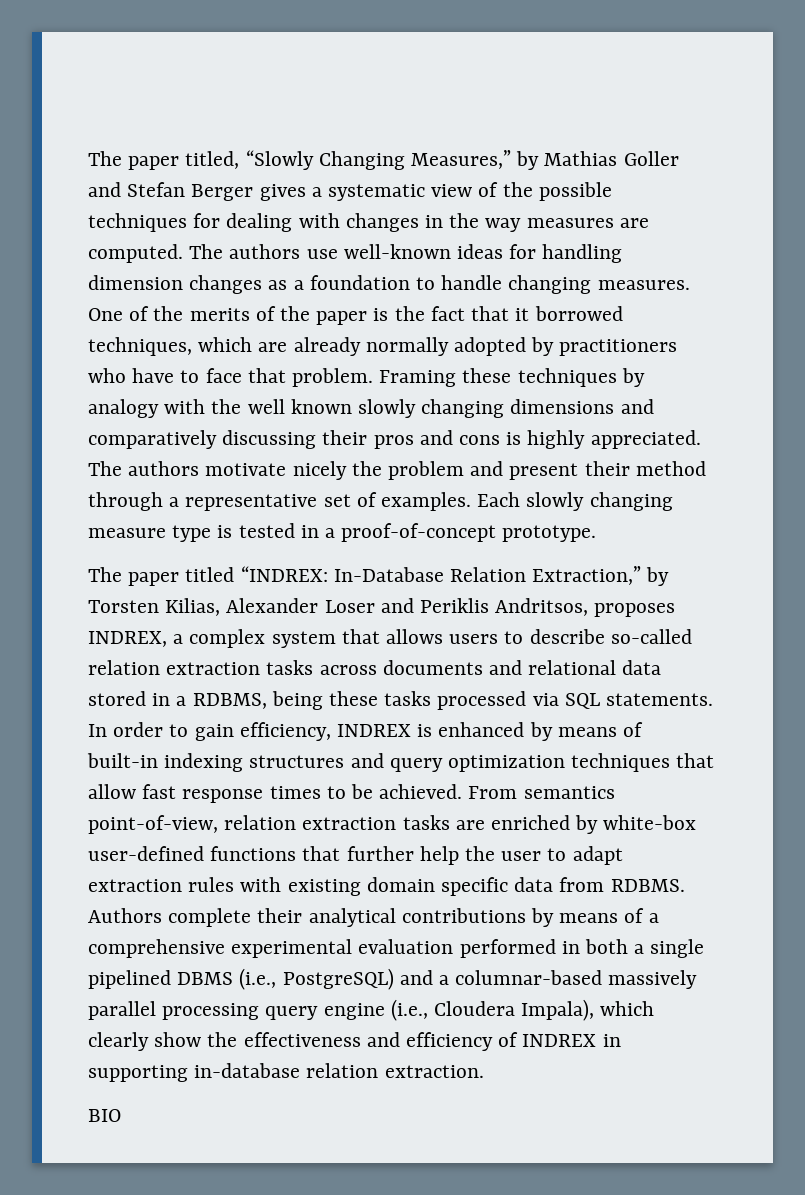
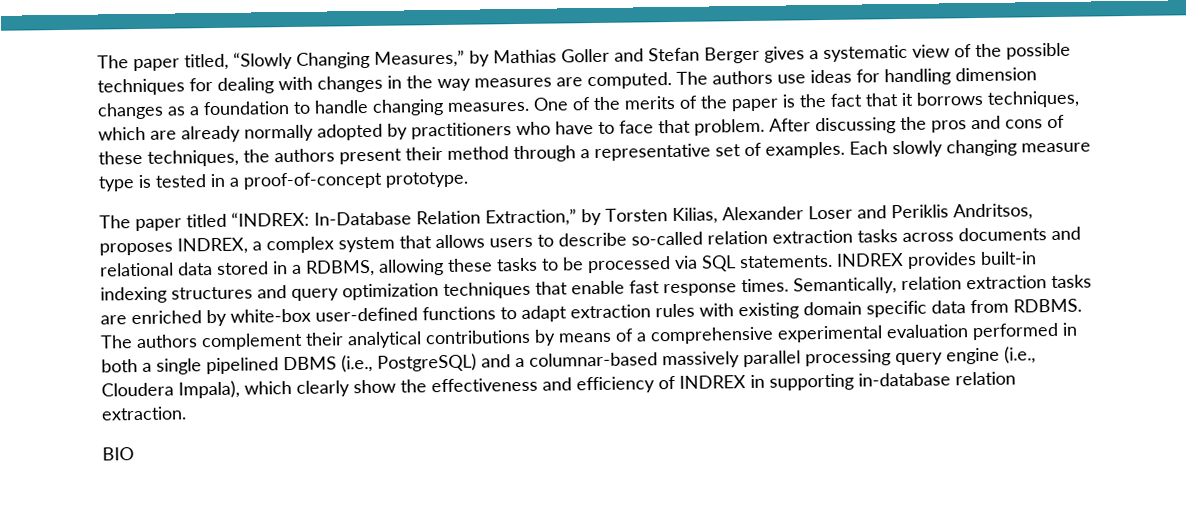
- The authors use well-known ideas for handling dimension changes as a foundation to handle changing measures.
+ The authors use ideas for handling dimension changes as a foundation to handle changing measures.
- One of the merits of the paper is the fact that it borrowed techniques, which are already normally adopted by practitioners who have to face that problem.
+ One of the merits of the paper is the fact that it borrows techniques, which are already normally adopted by practitioners who have to face that problem.
- Framing these techniques by analogy with the well known slowly changing dimensions and comparatively discussing their pros and cons is highly appreciated. The authors motivate nicely the problem and present their method through a representative set of examples.
+ After discussing the pros and cons of these techniques, the authors present their method through a representative set of examples.
- The paper titled “INDREX: In-Database Relation Extraction,” by Torsten Kilias, Alexander Loser and Periklis Andritsos, proposes INDREX, a complex system that allows users to describe so-called relation extraction tasks across documents and relational data stored in a RDBMS, being these tasks processed via SQL statements.
+ The paper titled “INDREX: In-Database Relation Extraction,” by Torsten Kilias, Alexander Loser and Periklis Andritsos, proposes INDREX, a complex system that allows users to describe so-called relation extraction tasks across documents and relational data stored in a RDBMS, allowing these tasks to be processed via SQL statements.
- In order to gain efficiency, INDREX is enhanced by means of built-in indexing structures and query optimization techniques that allow fast response times to be achieved. From semantics point-of-view, relation extraction tasks are enriched by white-box user-defined functions that further help the user to adapt extraction rules with existing domain specific data from RDBMS.
+ INDREX provides built-in indexing structures and query optimization techniques that enable fast response times. Semantically, relation extraction tasks are enriched by white-box user-defined functions to adapt extraction rules with existing domain specific data from RDBMS.
- Authors complete their analytical contributions by means of a comprehensive experimental evaluation performed in both a single pipelined DBMS (i.e., PostgreSQL) and a columnar-based massively parallel processing query engine (i.e., Cloudera Impala), which clearly show the effectiveness and efficiency of INDREX in supporting in-database relation extraction.
+ The authors complement their analytical contributions by means of a comprehensive experimental evaluation performed in both a single pipelined DBMS (i.e., PostgreSQL) and a columnar-based massively parallel processing query engine (i.e., Cloudera Impala), which clearly show the effectiveness and efficiency of INDREX in supporting in-database relation extraction.

